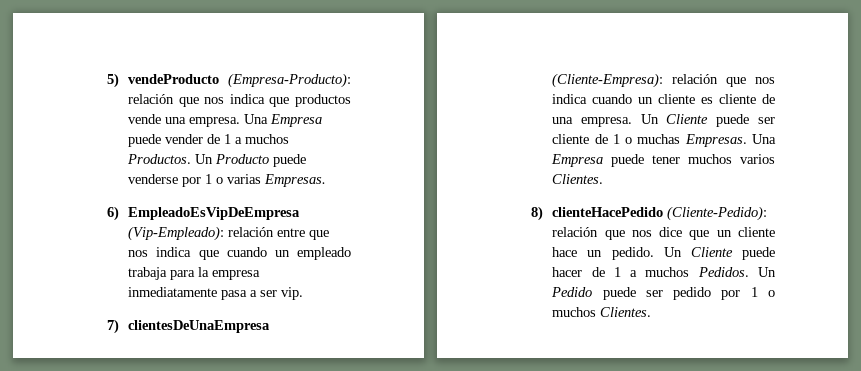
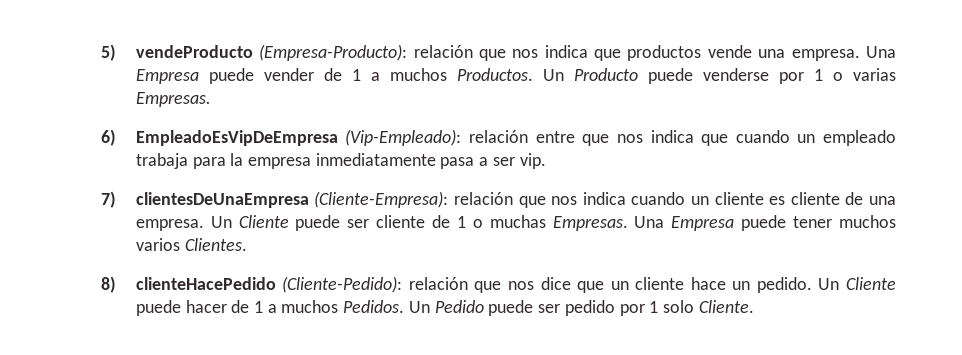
- Un Pedido puede ser pedido por 1 o muchos Clientes.
+ Un Pedido puede ser pedido por 1 solo Cliente.

